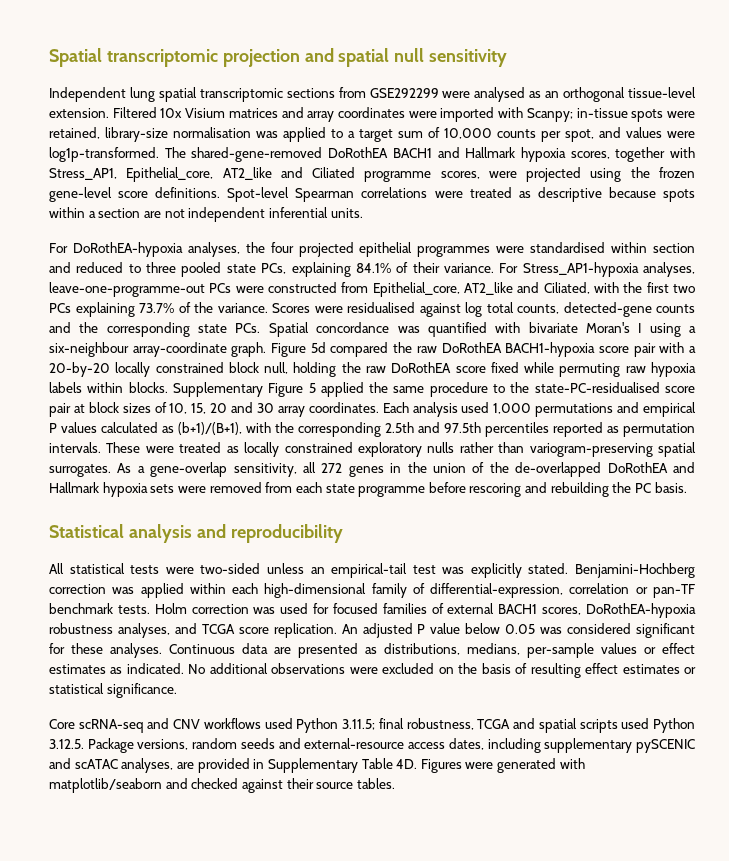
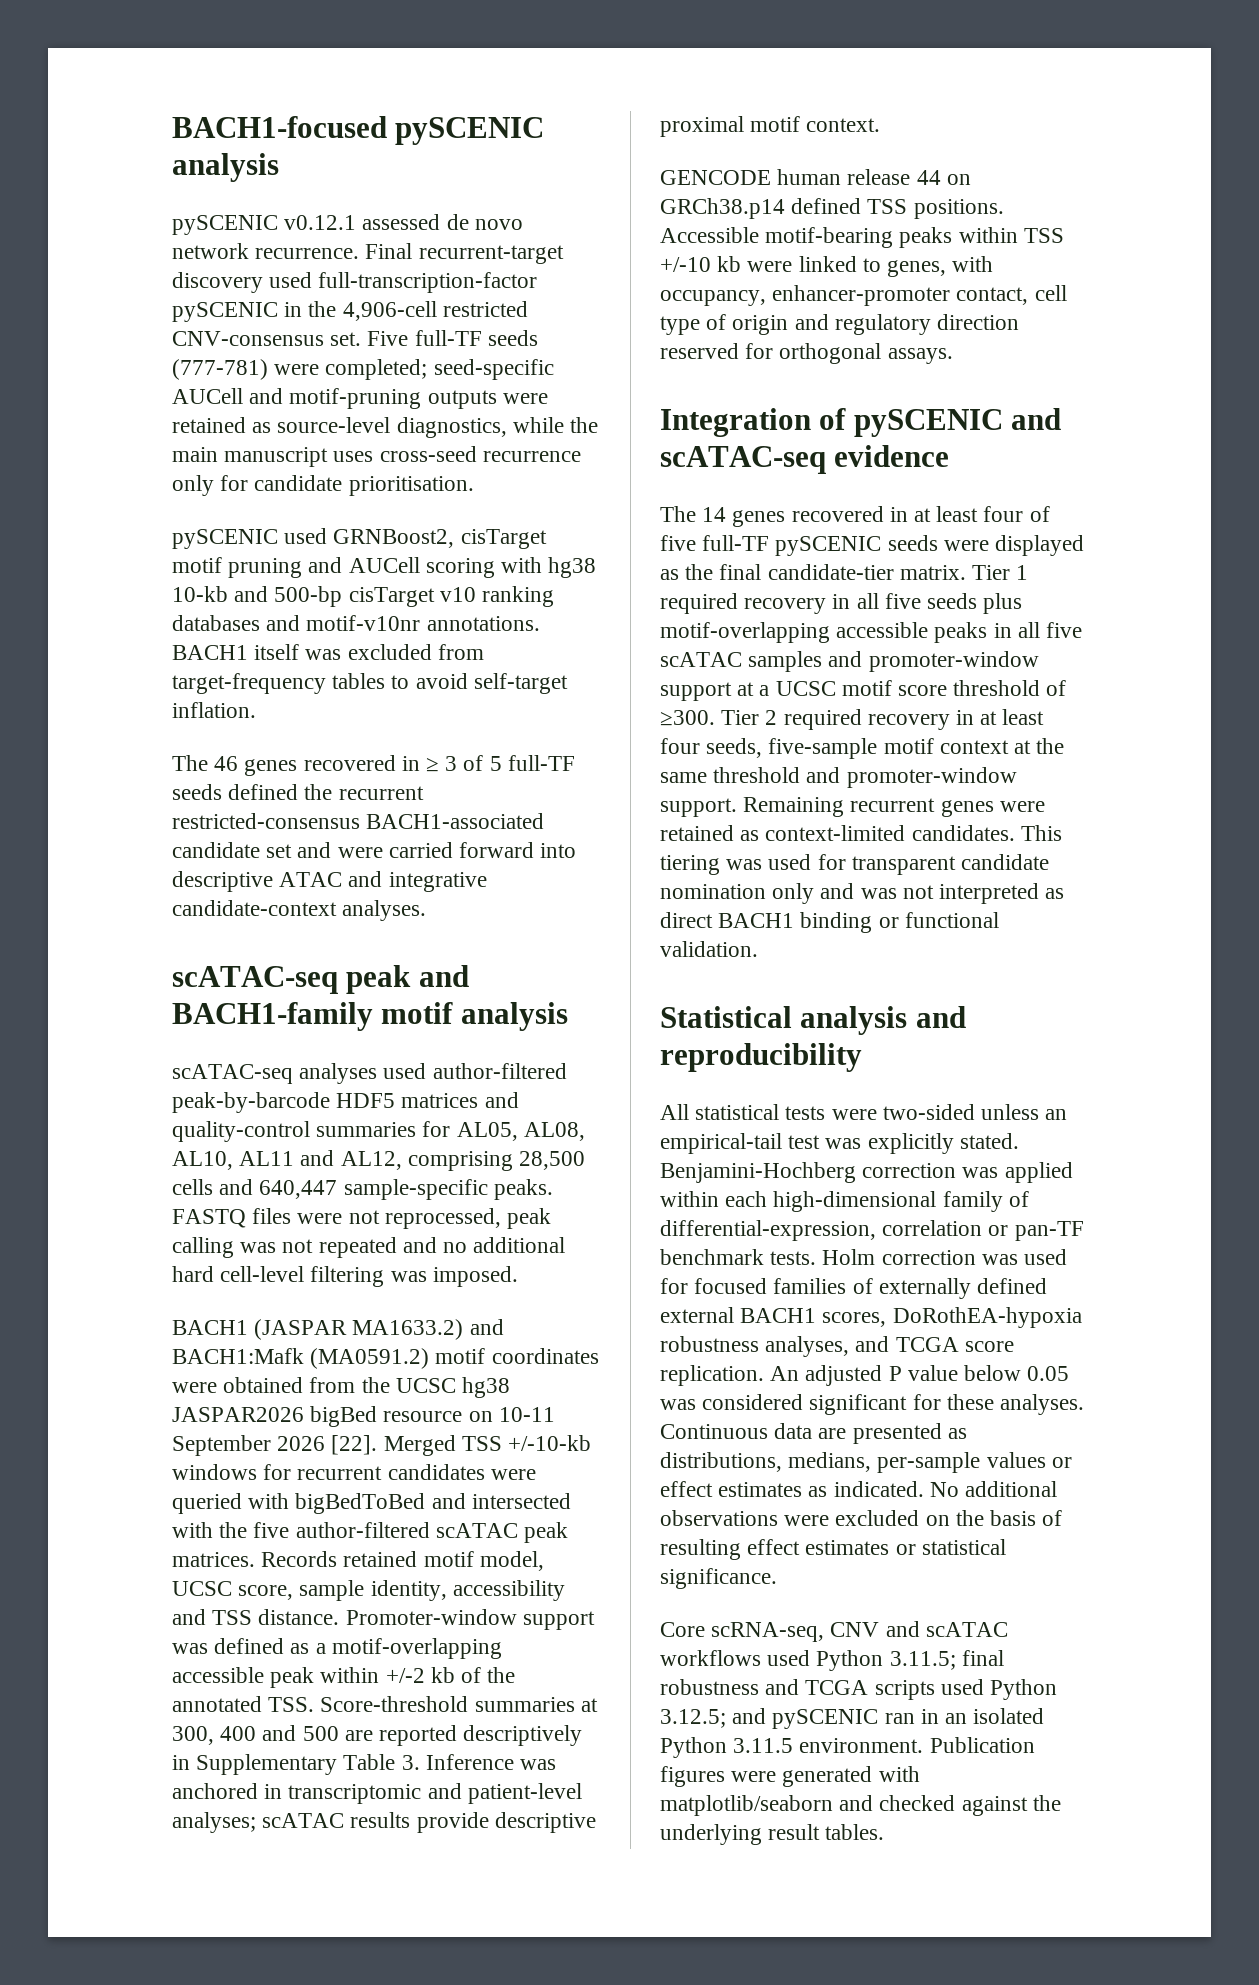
- Spatial transcriptomic projection and spatial null sensitivity
- Independent lung spatial transcriptomic sections from GSE292299 were analysed as an orthogonal tissue-level extension. Filtered 10x Visium matrices and array coordinates were imported with Scanpy; in-tissue spots were retained, library-size normalisation was applied to a target sum of 10,000 counts per spot, and values were log1p-transformed. The shared-gene-removed DoRothEA BACH1 and Hallmark hypoxia scores, together with Stress_AP1, Epithelial_core, AT2_like and Ciliated programme scores, were projected using the frozen gene-level score definitions. Spot-level Spearman correlations were treated as descriptive because spots within a section are not independent inferential units.
- For DoRothEA-hypoxia analyses, the four projected epithelial programmes were standardised within section and reduced to three pooled state PCs, explaining 84.1% of their variance. For Stress_AP1-hypoxia analyses, leave-one-programme-out PCs were constructed from Epithelial_core, AT2_like and Ciliated, with the first two PCs explaining 73.7% of the variance. Scores were residualised against log total counts, detected-gene counts and the corresponding state PCs. Spatial concordance was quantified with bivariate Moran's I using a six-neighbour array-coordinate graph. Figure 5d compared the raw DoRothEA BACH1-hypoxia score pair with a 20-by-20 locally constrained block null, holding the raw DoRothEA score fixed while permuting raw hypoxia labels within blocks. Supplementary Figure 5 applied the same procedure to the state-PC-residualised score pair at block sizes of 10, 15, 20 and 30 array coordinates. Each analysis used 1,000 permutations and empirical P values calculated as (b+1)/(B+1), with the corresponding 2.5th and 97.5th percentiles reported as permutation intervals. These were treated as locally constrained exploratory nulls rather than variogram-preserving spatial surrogates. As a gene-overlap sensitivity, all 272 genes in the union of the de-overlapped DoRothEA and Hallmark hypoxia sets were removed from each state programme before rescoring and rebuilding the PC basis.
+ BACH1-focused pySCENIC analysis
+ pySCENIC v0.12.1 assessed de novo network recurrence. Final recurrent-target discovery used full-transcription-factor pySCENIC in the 4,906-cell restricted CNV-consensus set. Five full-TF seeds (777-781) were completed; seed-specific AUCell and motif-pruning outputs were retained as source-level diagnostics, while the main manuscript uses cross-seed recurrence only for candidate prioritisation.
+ pySCENIC used GRNBoost2, cisTarget motif pruning and AUCell scoring with hg38 10-kb and 500-bp cisTarget v10 ranking databases and motif-v10nr annotations. BACH1 itself was excluded from target-frequency tables to avoid self-target inflation.
+ The 46 genes recovered in ≥ 3 of 5 full-TF seeds defined the recurrent restricted-consensus BACH1-associated candidate set and were carried forward into descriptive ATAC and integrative candidate-context analyses.
+ scATAC-seq peak and BACH1-family motif analysis
+ scATAC-seq analyses used author-filtered peak-by-barcode HDF5 matrices and quality-control summaries for AL05, AL08, AL10, AL11 and AL12, comprising 28,500 cells and 640,447 sample-specific peaks. FASTQ files were not reprocessed, peak calling was not repeated and no additional hard cell-level filtering was imposed.
+ BACH1 (JASPAR MA1633.2) and BACH1:Mafk (MA0591.2) motif coordinates were obtained from the UCSC hg38 JASPAR2026 bigBed resource on 10-11 September 2026 [22]. Merged TSS +/-10-kb windows for recurrent candidates were queried with bigBedToBed and intersected with the five author-filtered scATAC peak matrices. Records retained motif model, UCSC score, sample identity, accessibility and TSS distance. Promoter-window support was defined as a motif-overlapping accessible peak within +/-2 kb of the annotated TSS. Score-threshold summaries at 300, 400 and 500 are reported descriptively in Supplementary Table 3. Inference was anchored in transcriptomic and patient-level analyses; scATAC results provide descriptive proximal motif context.
+ GENCODE human release 44 on GRCh38.p14 defined TSS positions. Accessible motif-bearing peaks within TSS +/-10 kb were linked to genes, with occupancy, enhancer-promoter contact, cell type of origin and regulatory direction reserved for orthogonal assays.
+ Integration of pySCENIC and scATAC-seq evidence
+ The 14 genes recovered in at least four of five full-TF pySCENIC seeds were displayed as the final candidate-tier matrix. Tier 1 required recovery in all five seeds plus motif-overlapping accessible peaks in all five scATAC samples and promoter-window support at a UCSC motif score threshold of ≥300. Tier 2 required recovery in at least four seeds, five-sample motif context at the same threshold and promoter-window support. Remaining recurrent genes were retained as context-limited candidates. This tiering was used for transparent candidate nomination only and was not interpreted as direct BACH1 binding or functional validation.
- Holm correction was used for focused families of external BACH1 scores, DoRothEA-hypoxia robustness analyses, and TCGA score replication.
+ Holm correction was used for focused families of externally defined external BACH1 scores, DoRothEA-hypoxia robustness analyses, and TCGA score replication.
- Core scRNA-seq and CNV workflows used Python 3.11.5; final robustness, TCGA and spatial scripts used Python 3.12.5. Package versions, random seeds and external-resource access dates, including supplementary pySCENIC and scATAC analyses, are provided in Supplementary Table 4D. Figures were generated with matplotlib/seaborn and checked against their source tables.
+ Core scRNA-seq, CNV and scATAC workflows used Python 3.11.5; final robustness and TCGA scripts used Python 3.12.5; and pySCENIC ran in an isolated Python 3.11.5 environment. Publication figures were generated with matplotlib/seaborn and checked against the underlying result tables.

